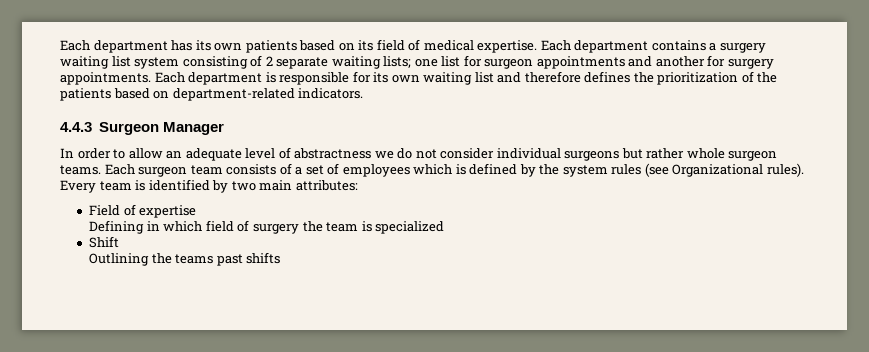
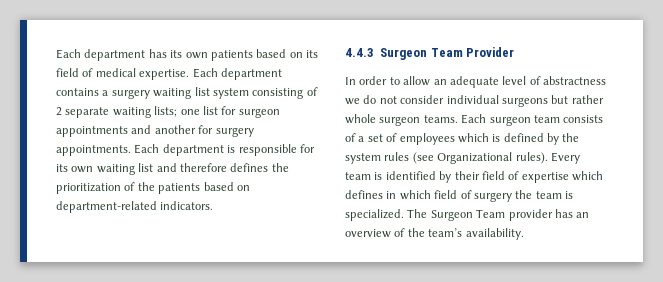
- 4.4.3 Surgeon Manager
+ 4.4.3 Surgeon Team Provider
- Every team is identified by two main attributes:
- Field of expertise
- Defining in which field of surgery the team is specialized
- Shift
- Outlining the teams past shifts
+ Every team is identified by their field of expertise which defines in which field of surgery the team is specialized. The Surgeon Team provider has an overview of the team’s availability.

